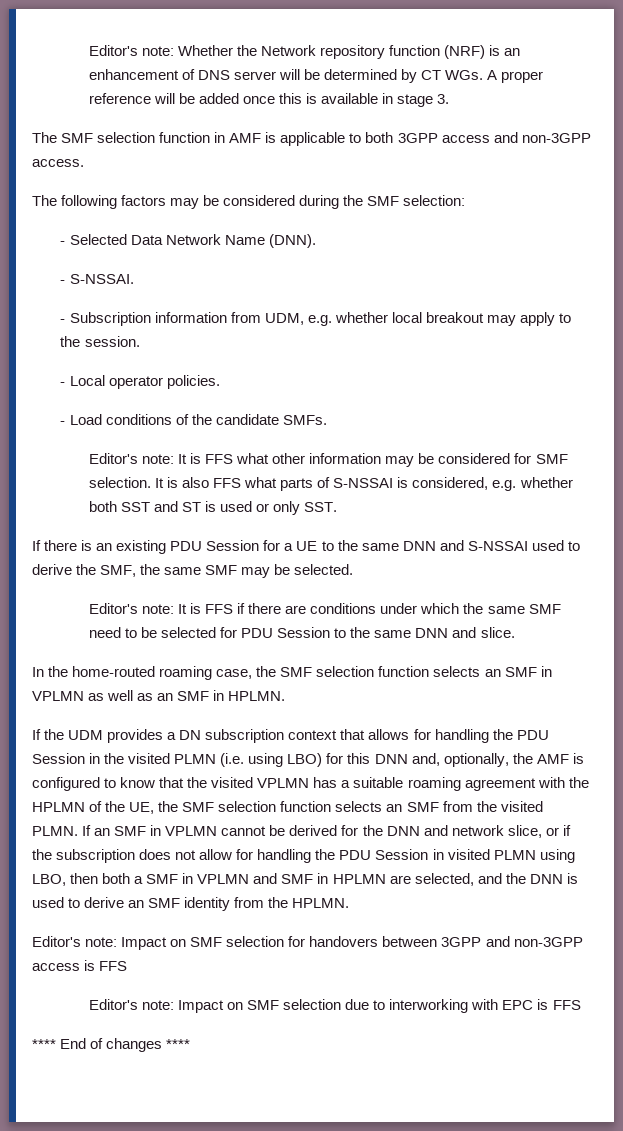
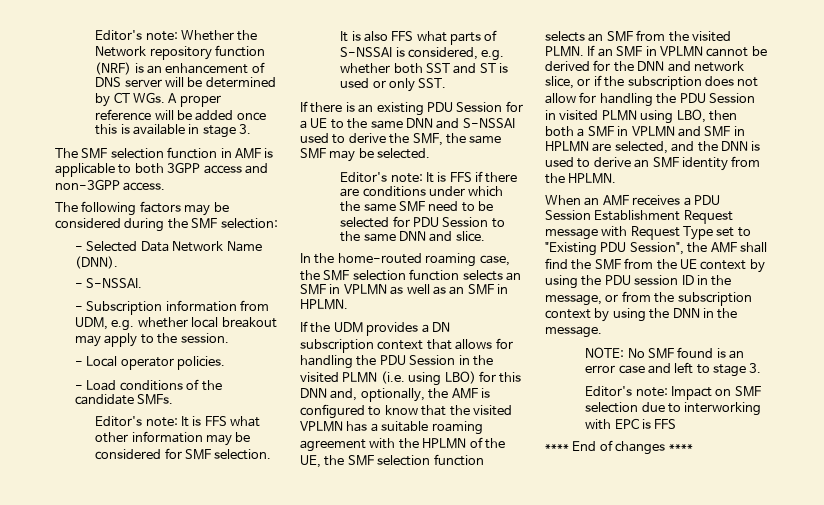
- Editor's note: Impact on SMF selection for handovers between 3GPP and non-3GPP access is FFS
+ When an AMF receives a PDU Session Establishment Request message with Request Type set to "Existing PDU Session", the AMF shall find the SMF from the UE context by using the PDU session ID in the message, or from the subscription context by using the DNN in the message.
+ NOTE: No SMF found is an error case and left to stage 3.

